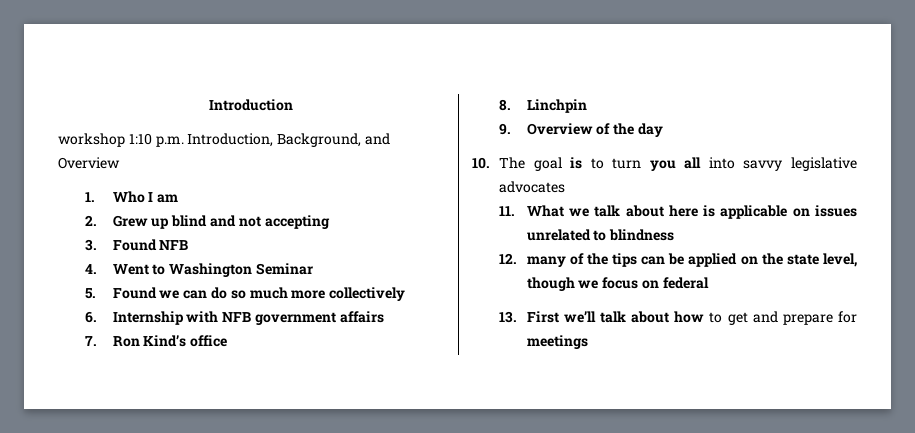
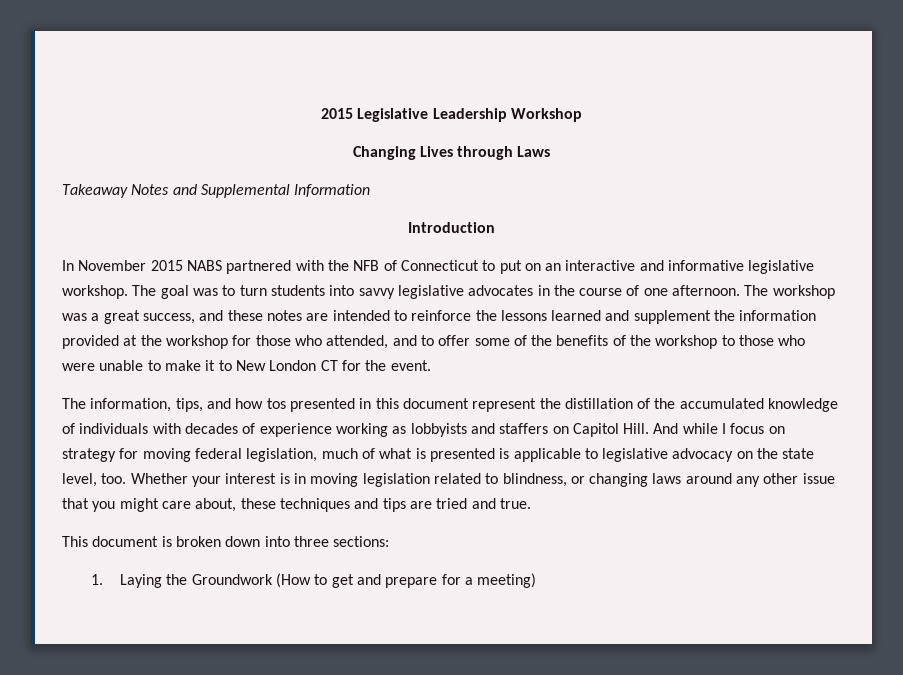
+ 2015 Legislative Leadership Workshop
+ Changing Lives through Laws
+ Takeaway Notes and Supplemental Information
  Introduction
- workshop 1:10 p.m. Introduction, Background, and Overview
- 1. Who I am
- 2. Grew up blind and not accepting
- 3. Found NFB
- 4. Went to Washington Seminar
- 5. Found we can do so much more collectively
- 6. Internship with NFB government affairs
- 7. Ron Kind’s office
- 8. Linchpin
- 9. Overview of the day
- 10. The goal is to turn you all into savvy legislative advocates
- 11. What we talk about here is applicable on issues unrelated to blindness
- 12. many of the tips can be applied on the state level, though we focus on federal
- 13. First we’ll talk about how to get and prepare for meetings
+ In November 2015 NABS partnered with the NFB of Connecticut to put on an interactive and informative legislative workshop. The goal was to turn students into savvy legislative advocates in the course of one afternoon. The workshop was a great success, and these notes are intended to reinforce the lessons learned and supplement the information provided at the workshop for those who attended, and to offer some of the benefits of the workshop to those who were unable to make it to New London CT for the event.
+ The information, tips, and how tos presented in this document represent the distillation of the accumulated knowledge of individuals with decades of experience working as lobbyists and staffers on Capitol Hill. And while I focus on strategy for moving federal legislation, much of what is presented is applicable to legislative advocacy on the state level, too. Whether your interest is in moving legislation related to blindness, or changing laws around any other issue that you might care about, these techniques and tips are tried and true.
+ This document is broken down into three sections:
+ 1. Laying the Groundwork (How to get and prepare for a meeting)

